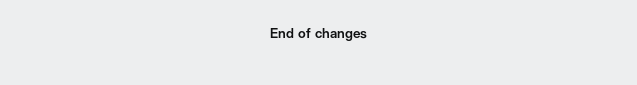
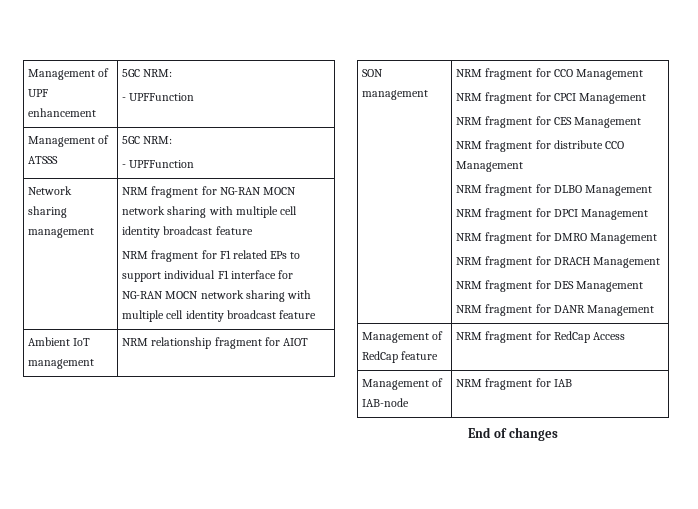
+ Management of UPF enhancement | 5GC NRM:
+ - UPFFunction
+ Management of ATSSS | 5GC NRM:
+ - UPFFunction
+ Network sharing management | NRM fragment for NG-RAN MOCN network sharing with multiple cell identity broadcast feature
+ NRM fragment for F1 related EPs to support individual F1 interface for NG-RAN MOCN network sharing with multiple cell identity broadcast feature
+ Ambient IoT management | NRM relationship fragment for AIOT
+ SON management | NRM fragment for CCO Management
+ NRM fragment for CPCI Management
+ NRM fragment for CES Management
+ NRM fragment for distribute CCO Management
+ NRM fragment for DLBO Management
+ NRM fragment for DPCI Management
+ NRM fragment for DMRO Management
+ NRM fragment for DRACH Management
+ NRM fragment for DES Management
+ NRM fragment for DANR Management
+ Management of RedCap feature | NRM fragment for RedCap Access
+ Management of IAB-node | NRM fragment for IAB

